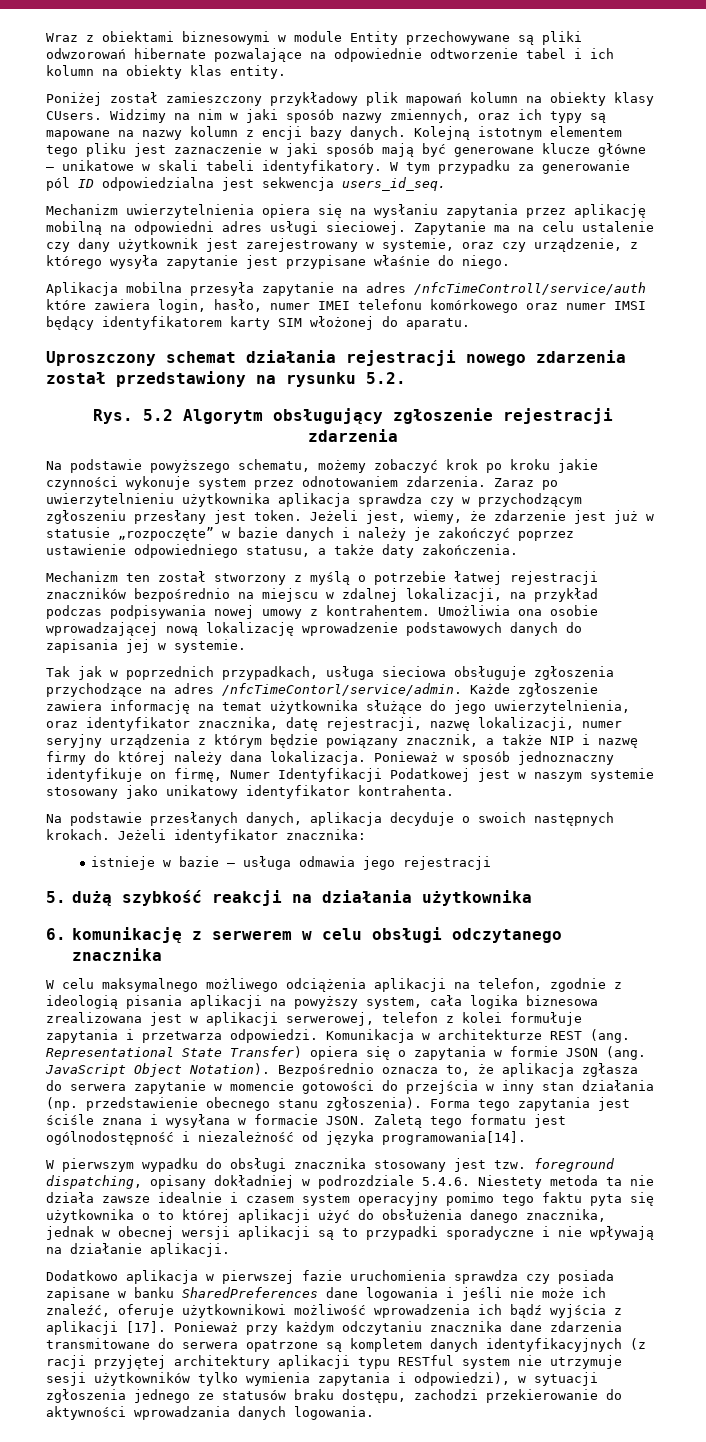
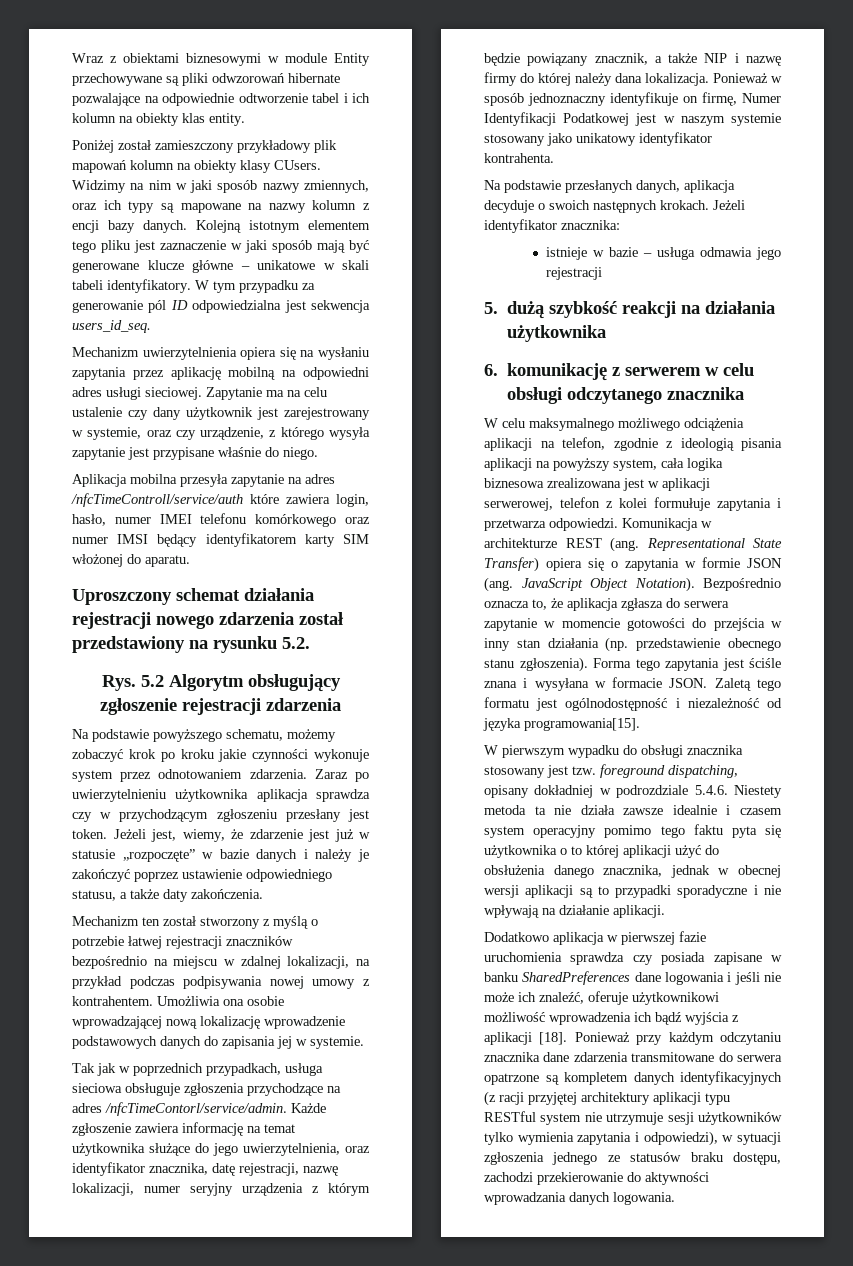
- Zaletą tego formatu jest ogólnodostępność i niezależność od języka programowania[14].
+ Zaletą tego formatu jest ogólnodostępność i niezależność od języka programowania[15].
- Dodatkowo aplikacja w pierwszej fazie uruchomienia sprawdza czy posiada zapisane w banku SharedPreferences dane logowania i jeśli nie może ich znaleźć, oferuje użytkownikowi możliwość wprowadzenia ich bądź wyjścia z aplikacji [17].
+ Dodatkowo aplikacja w pierwszej fazie uruchomienia sprawdza czy posiada zapisane w banku SharedPreferences dane logowania i jeśli nie może ich znaleźć, oferuje użytkownikowi możliwość wprowadzenia ich bądź wyjścia z aplikacji [18].

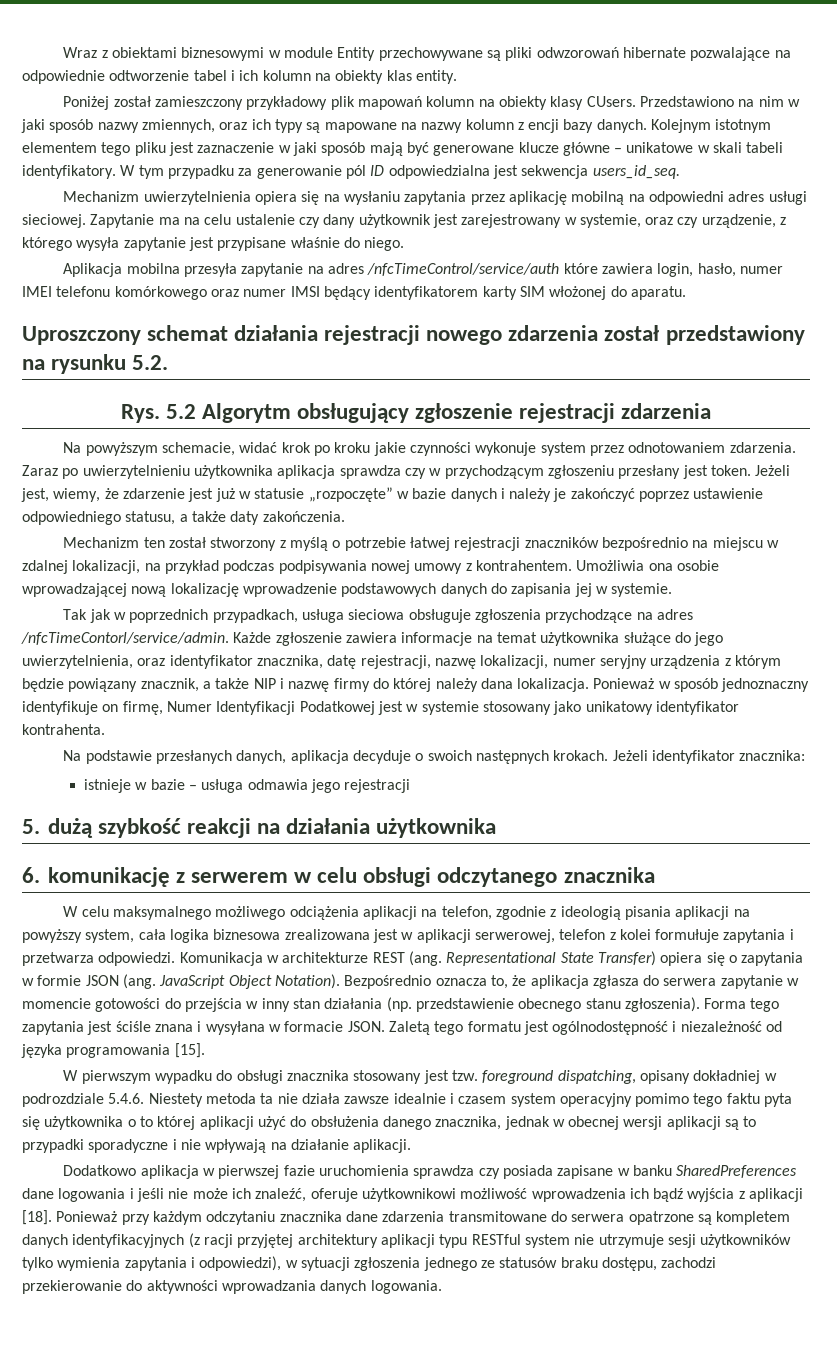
- Widzimy na nim w jaki sposób nazwy zmiennych, oraz ich typy są mapowane na nazwy kolumn z encji bazy danych.
+ Przedstawiono na nim w jaki sposób nazwy zmiennych, oraz ich typy są mapowane na nazwy kolumn z encji bazy danych.
- Kolejną istotnym elementem tego pliku jest zaznaczenie w jaki sposób mają być generowane klucze główne – unikatowe w skali tabeli identyfikatory.
+ Kolejnym istotnym elementem tego pliku jest zaznaczenie w jaki sposób mają być generowane klucze główne – unikatowe w skali tabeli identyfikatory.
- Aplikacja mobilna przesyła zapytanie na adres /nfcTimeControll/service/auth które zawiera login, hasło, numer IMEI telefonu komórkowego oraz numer IMSI będący identyfikatorem karty SIM włożonej do aparatu.
+ Aplikacja mobilna przesyła zapytanie na adres /nfcTimeControl/service/auth które zawiera login, hasło, numer IMEI telefonu komórkowego oraz numer IMSI będący identyfikatorem karty SIM włożonej do aparatu.
- Na podstawie powyższego schematu, możemy zobaczyć krok po kroku jakie czynności wykonuje system przez odnotowaniem zdarzenia.
+ Na powyższym schemacie, widać krok po kroku jakie czynności wykonuje system przez odnotowaniem zdarzenia.
- Każde zgłoszenie zawiera informację na temat użytkownika służące do jego uwierzytelnienia, oraz identyfikator znacznika, datę rejestracji, nazwę lokalizacji, numer seryjny urządzenia z którym będzie powiązany znacznik, a także NIP i nazwę firmy do której należy dana lokalizacja.
+ Każde zgłoszenie zawiera informacje na temat użytkownika służące do jego uwierzytelnienia, oraz identyfikator znacznika, datę rejestracji, nazwę lokalizacji, numer seryjny urządzenia z którym będzie powiązany znacznik, a także NIP i nazwę firmy do której należy dana lokalizacja.
- Ponieważ w sposób jednoznaczny identyfikuje on firmę, Numer Identyfikacji Podatkowej jest w naszym systemie stosowany jako unikatowy identyfikator kontrahenta.
+ Ponieważ w sposób jednoznaczny identyfikuje on firmę, Numer Identyfikacji Podatkowej jest w systemie stosowany jako unikatowy identyfikator kontrahenta.
- Zaletą tego formatu jest ogólnodostępność i niezależność od języka programowania[15].
+ Zaletą tego formatu jest ogólnodostępność i niezależność od języka programowania [15].

